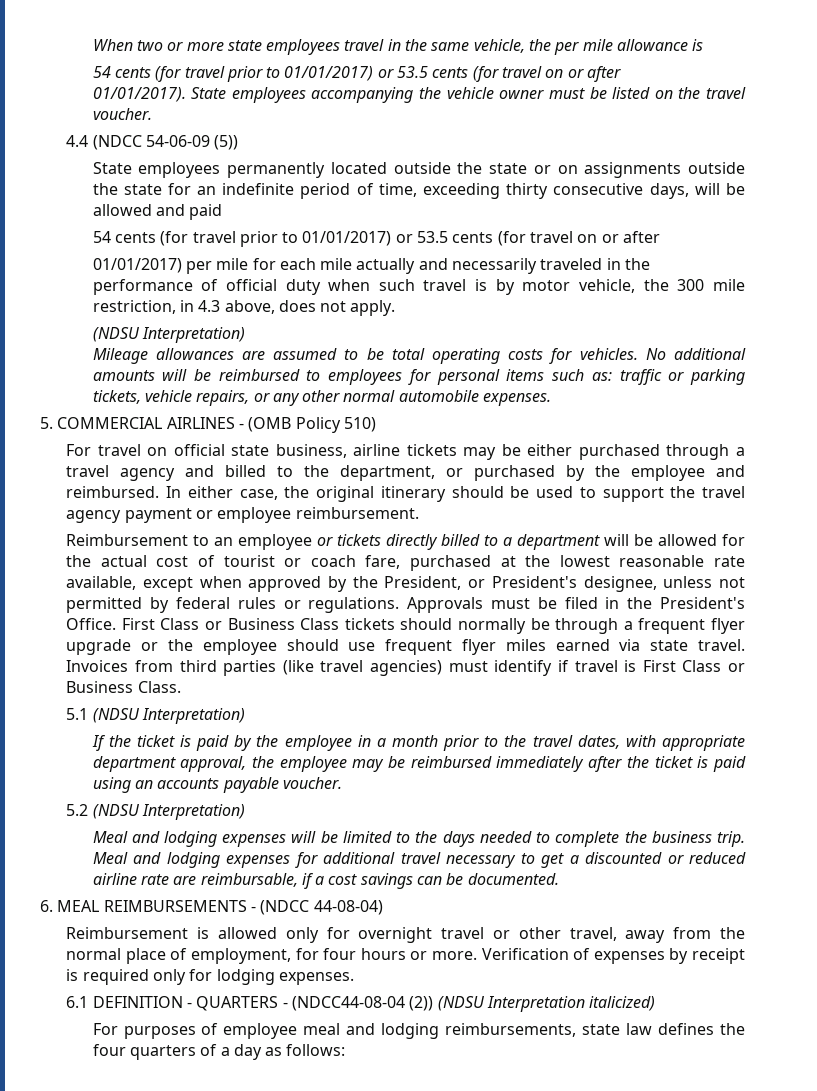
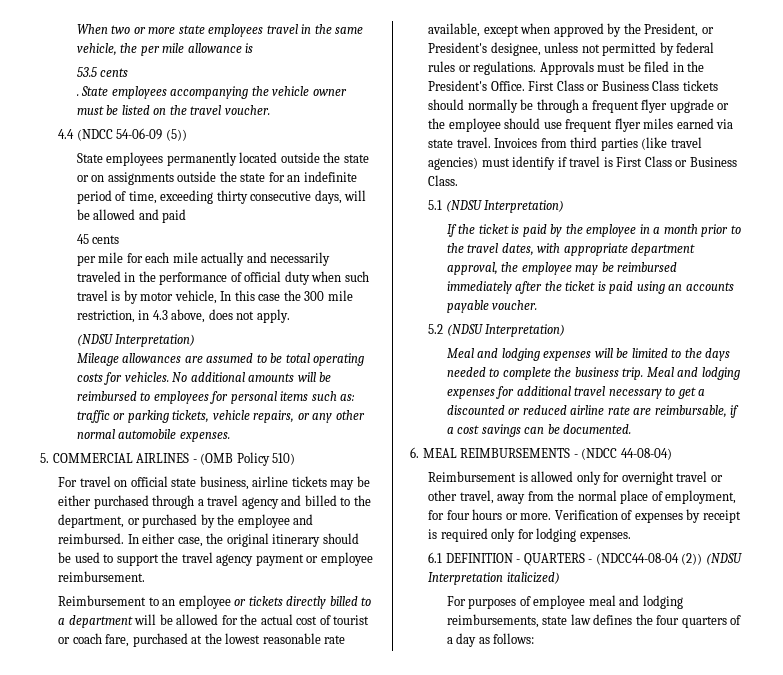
  When two or more state employees travel in the same vehicle, the per mile allowance is
- 54 cents (for travel prior to 01/01/2017) or 53.5 cents (for travel on or after
- 01/01/2017).
+ 53.5 cents
+ .
  State employees permanently located outside the state or on assignments outside the state for an indefinite period of time, exceeding thirty consecutive days, will be allowed and paid
- 54 cents (for travel prior to 01/01/2017) or 53.5 cents (for travel on or after
- 01/01/2017) per mile for each mile actually and necessarily traveled in the performance of official duty when such travel is by motor vehicle, the 300 mile restriction, in 4.3 above, does not apply.
+ 45 cents
+ per mile for each mile actually and necessarily traveled in the performance of official duty when such travel is by motor vehicle, In this case the 300 mile restriction, in 4.3 above, does not apply.

